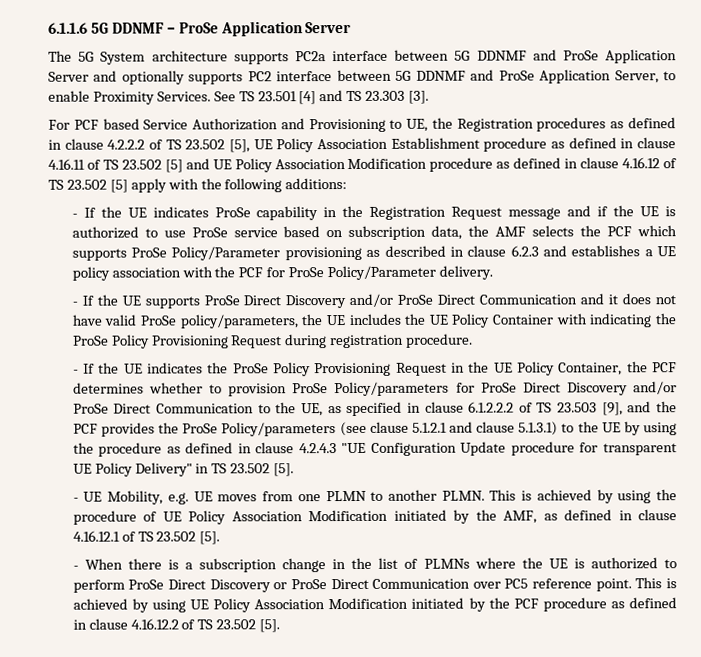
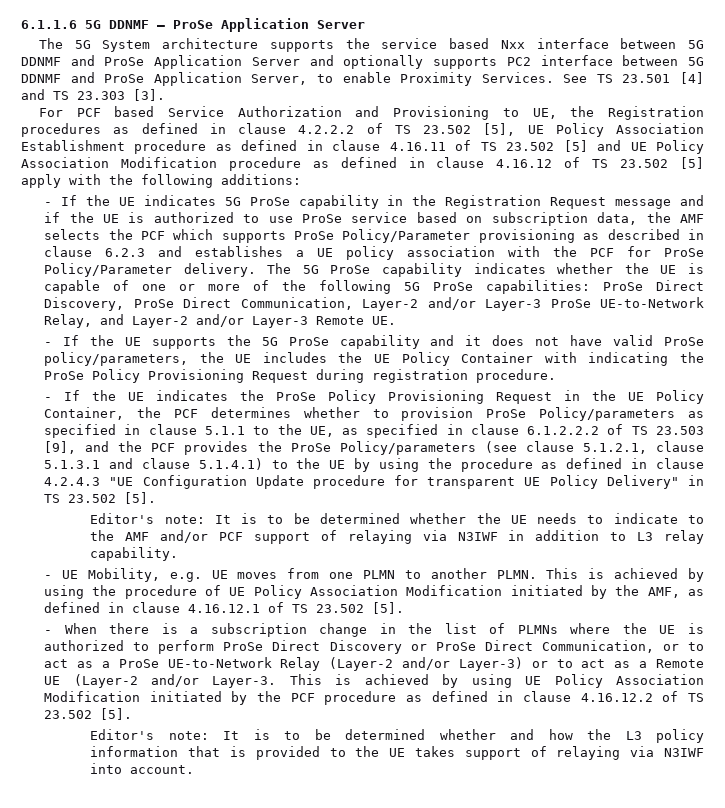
- The 5G System architecture supports PC2a interface between 5G DDNMF and ProSe Application Server and optionally supports PC2 interface between 5G DDNMF and ProSe Application Server, to enable Proximity Services.
+ The 5G System architecture supports the service based Nxx interface between 5G DDNMF and ProSe Application Server and optionally supports PC2 interface between 5G DDNMF and ProSe Application Server, to enable Proximity Services.
- - If the UE indicates ProSe capability in the Registration Request message and if the UE is authorized to use ProSe service based on subscription data, the AMF selects the PCF which supports ProSe Policy/Parameter provisioning as described in clause 6.2.3 and establishes a UE policy association with the PCF for ProSe Policy/Parameter delivery.
+ - If the UE indicates 5G ProSe capability in the Registration Request message and if the UE is authorized to use ProSe service based on subscription data, the AMF selects the PCF which supports ProSe Policy/Parameter provisioning as described in clause 6.2.3 and establishes a UE policy association with the PCF for ProSe Policy/Parameter delivery. The 5G ProSe capability indicates whether the UE is capable of one or more of the following 5G ProSe capabilities: ProSe Direct Discovery, ProSe Direct Communication, Layer-2 and/or Layer-3 ProSe UE-to-Network Relay, and Layer-2 and/or Layer-3 Remote UE.
- - If the UE supports ProSe Direct Discovery and/or ProSe Direct Communication and it does not have valid ProSe policy/parameters, the UE includes the UE Policy Container with indicating the ProSe Policy Provisioning Request during registration procedure.
+ - If the UE supports the 5G ProSe capability and it does not have valid ProSe policy/parameters, the UE includes the UE Policy Container with indicating the ProSe Policy Provisioning Request during registration procedure.
- - If the UE indicates the ProSe Policy Provisioning Request in the UE Policy Container, the PCF determines whether to provision ProSe Policy/parameters for ProSe Direct Discovery and/or ProSe Direct Communication to the UE, as specified in clause 6.1.2.2.2 of TS 23.503 [9], and the PCF provides the ProSe Policy/parameters (see clause 5.1.2.1 and clause 5.1.3.1) to the UE by using the procedure as defined in clause 4.2.4.3 "UE Configuration Update procedure for transparent UE Policy Delivery" in TS 23.502 [5].
+ - If the UE indicates the ProSe Policy Provisioning Request in the UE Policy Container, the PCF determines whether to provision ProSe Policy/parameters as specified in clause 5.1.1 to the UE, as specified in clause 6.1.2.2.2 of TS 23.503 [9], and the PCF provides the ProSe Policy/parameters (see clause 5.1.2.1, clause 5.1.3.1 and clause 5.1.4.1) to the UE by using the procedure as defined in clause 4.2.4.3 "UE Configuration Update procedure for transparent UE Policy Delivery" in TS 23.502 [5].
+ Editor's note: It is to be determined whether the UE needs to indicate to the AMF and/or PCF support of relaying via N3IWF in addition to L3 relay capability.
- - When there is a subscription change in the list of PLMNs where the UE is authorized to perform ProSe Direct Discovery or ProSe Direct Communication over PC5 reference point.
+ - When there is a subscription change in the list of PLMNs where the UE is authorized to perform ProSe Direct Discovery or ProSe Direct Communication, or to act as a ProSe UE-to-Network Relay (Layer-2 and/or Layer-3) or to act as a Remote UE (Layer-2 and/or Layer-3.
+ Editor's note: It is to be determined whether and how the L3 policy information that is provided to the UE takes support of relaying via N3IWF into account.

